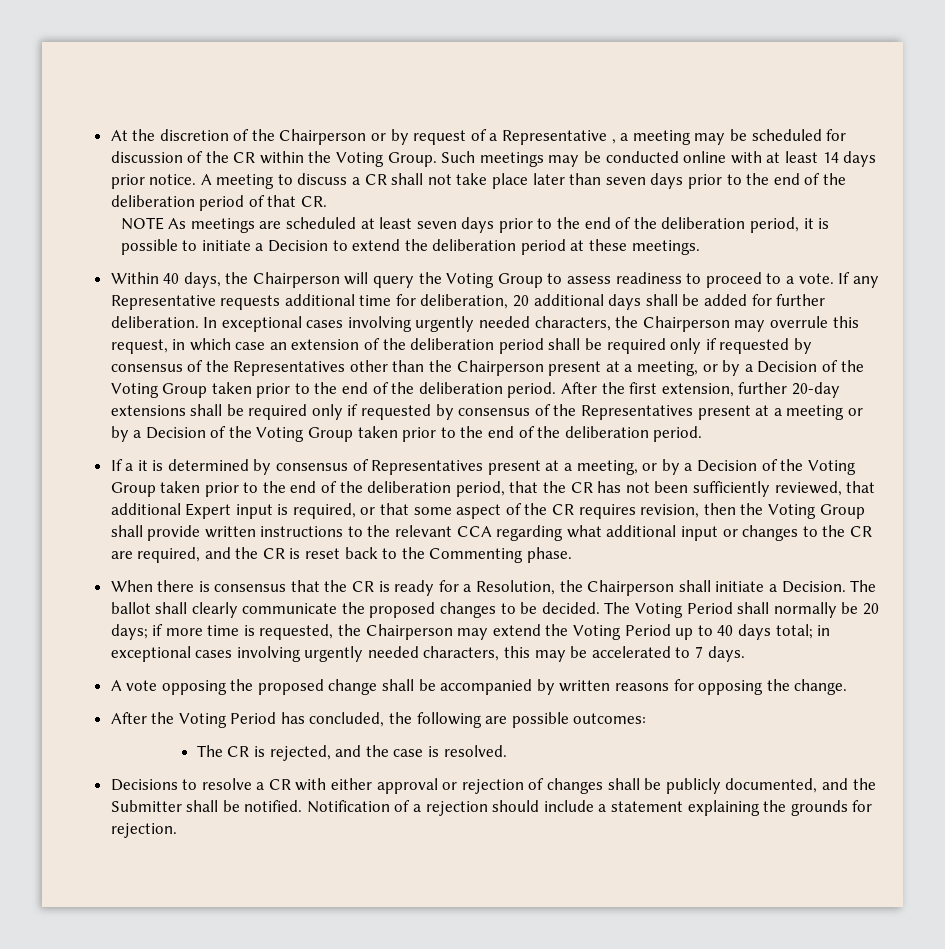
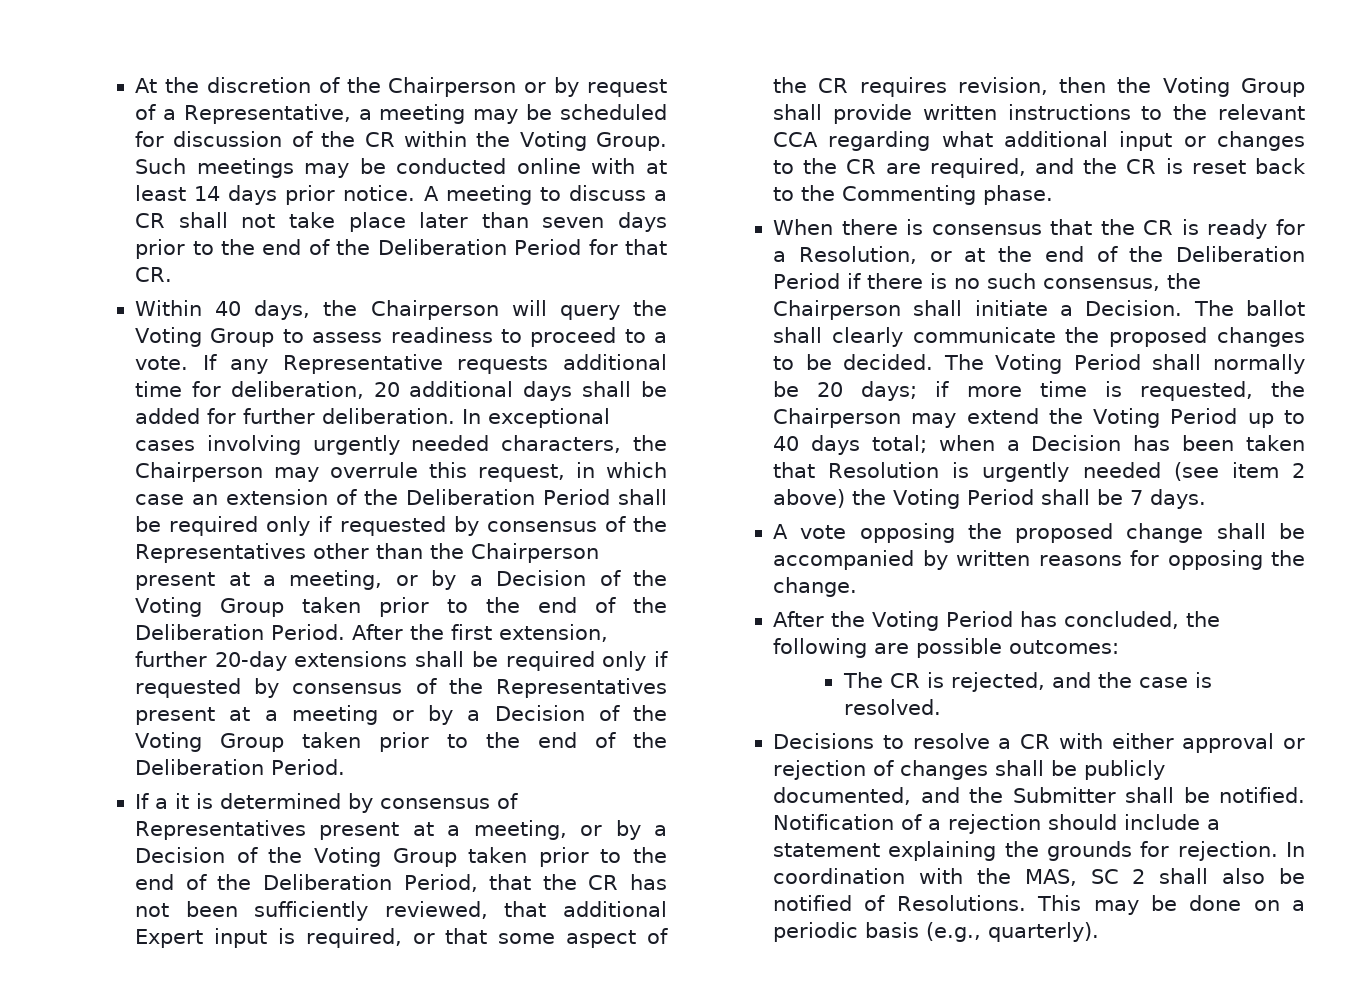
- At the discretion of the Chairperson or by request of a Representative , a meeting may be scheduled for discussion of the CR within the Voting Group.
+ At the discretion of the Chairperson or by request of a Representative, a meeting may be scheduled for discussion of the CR within the Voting Group.
- A meeting to discuss a CR shall not take place later than seven days prior to the end of the deliberation period of that CR.
+ A meeting to discuss a CR shall not take place later than seven days prior to the end of the Deliberation Period for that CR.
- NOTE As meetings are scheduled at least seven days prior to the end of the deliberation period, it is possible to initiate a Decision to extend the deliberation period at these meetings.
- In exceptional cases involving urgently needed characters, the Chairperson may overrule this request, in which case an extension of the deliberation period shall be required only if requested by consensus of the Representatives other than the Chairperson present at a meeting, or by a Decision of the Voting Group taken prior to the end of the deliberation period.
+ In exceptional cases involving urgently needed characters, the Chairperson may overrule this request, in which case an extension of the Deliberation Period shall be required only if requested by consensus of the Representatives other than the Chairperson present at a meeting, or by a Decision of the Voting Group taken prior to the end of the Deliberation Period.
- After the first extension, further 20-day extensions shall be required only if requested by consensus of the Representatives present at a meeting or by a Decision of the Voting Group taken prior to the end of the deliberation period.
+ After the first extension, further 20-day extensions shall be required only if requested by consensus of the Representatives present at a meeting or by a Decision of the Voting Group taken prior to the end of the Deliberation Period.
- If a it is determined by consensus of Representatives present at a meeting, or by a Decision of the Voting Group taken prior to the end of the deliberation period, that the CR has not been sufficiently reviewed, that additional Expert input is required, or that some aspect of the CR requires revision, then the Voting Group shall provide written instructions to the relevant CCA regarding what additional input or changes to the CR are required, and the CR is reset back to the Commenting phase.
+ If a it is determined by consensus of Representatives present at a meeting, or by a Decision of the Voting Group taken prior to the end of the Deliberation Period, that the CR has not been sufficiently reviewed, that additional Expert input is required, or that some aspect of the CR requires revision, then the Voting Group shall provide written instructions to the relevant CCA regarding what additional input or changes to the CR are required, and the CR is reset back to the Commenting phase.
- When there is consensus that the CR is ready for a Resolution, the Chairperson shall initiate a Decision.
+ When there is consensus that the CR is ready for a Resolution, or at the end of the Deliberation Period if there is no such consensus, the Chairperson shall initiate a Decision.
- The Voting Period shall normally be 20 days; if more time is requested, the Chairperson may extend the Voting Period up to 40 days total; in exceptional cases involving urgently needed characters, this may be accelerated to 7 days.
+ The Voting Period shall normally be 20 days; if more time is requested, the Chairperson may extend the Voting Period up to 40 days total; when a Decision has been taken that Resolution is urgently needed (see item 2 above) the Voting Period shall be 7 days.
+ In coordination with the MAS, SC 2 shall also be notified of Resolutions. This may be done on a periodic basis (e.g., quarterly).

